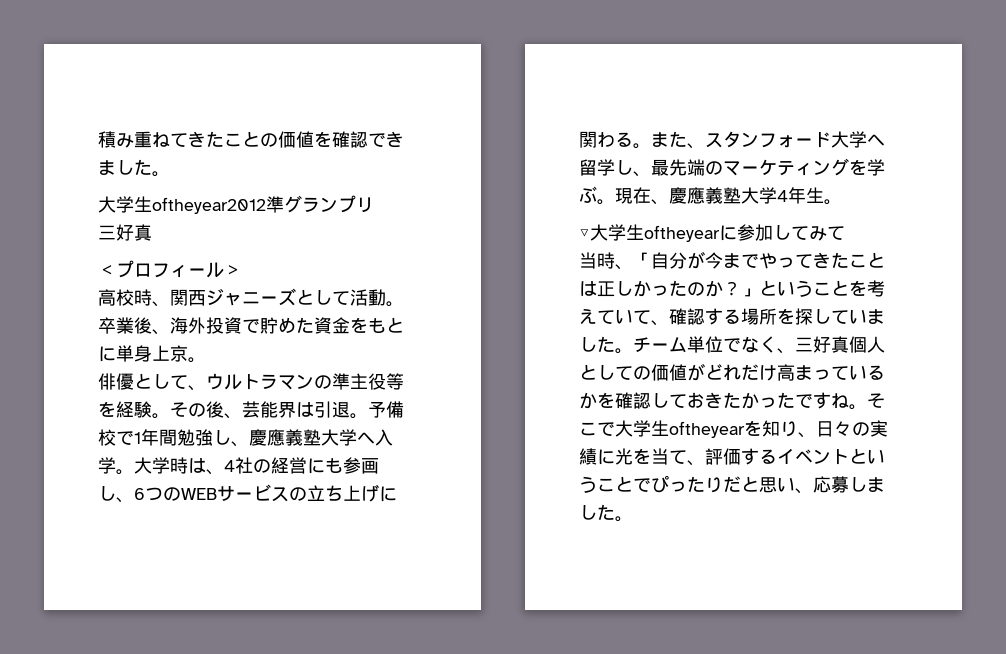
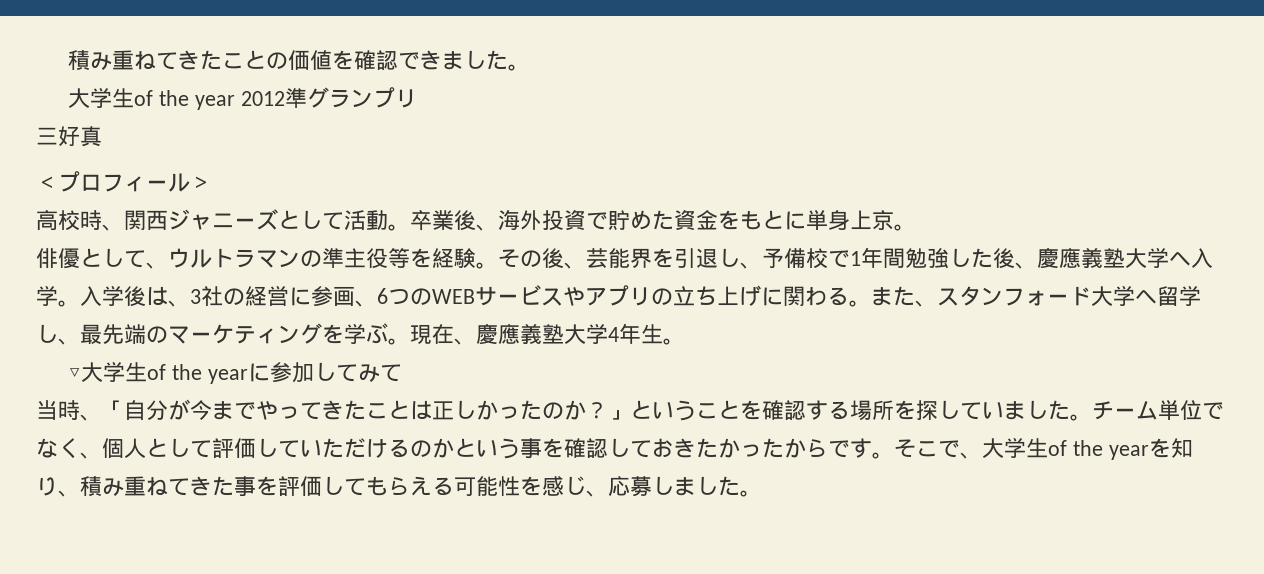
- 大学生oftheyear2012準グランプリ
+ 大学生of the year 2012準グランプリ
- その後、芸能界は引退。予備校で1年間勉強し、慶應義塾大学へ入学。
+ その後、芸能界を引退し、予備校で1年間勉強した後、慶應義塾大学へ入学。
- 大学時は、4社の経営にも参画し、6つのWEBサービスの立ち上げに関わる。
+ 入学後は、3社の経営に参画、6つのWEBサービスやアプリの立ち上げに関わる。
- ▽大学生oftheyearに参加してみて
+ ▽大学生of the yearに参加してみて
- 当時、「自分が今までやってきたことは正しかったのか？」ということを考えていて、確認する場所を探していました。
+ 当時、「自分が今までやってきたことは正しかったのか？」ということを確認する場所を探していました。
- チーム単位でなく、三好真個人としての価値がどれだけ高まっているかを確認しておきたかったですね。そこで大学生oftheyearを知り、日々の実績に光を当て、評価するイベントということでぴったりだと思い、応募しました。
+ チーム単位でなく、個人として評価していただけるのかという事を確認しておきたかったからです。そこで、大学生of the yearを知り、積み重ねてきた事を評価してもらえる可能性を感じ、応募しました。

